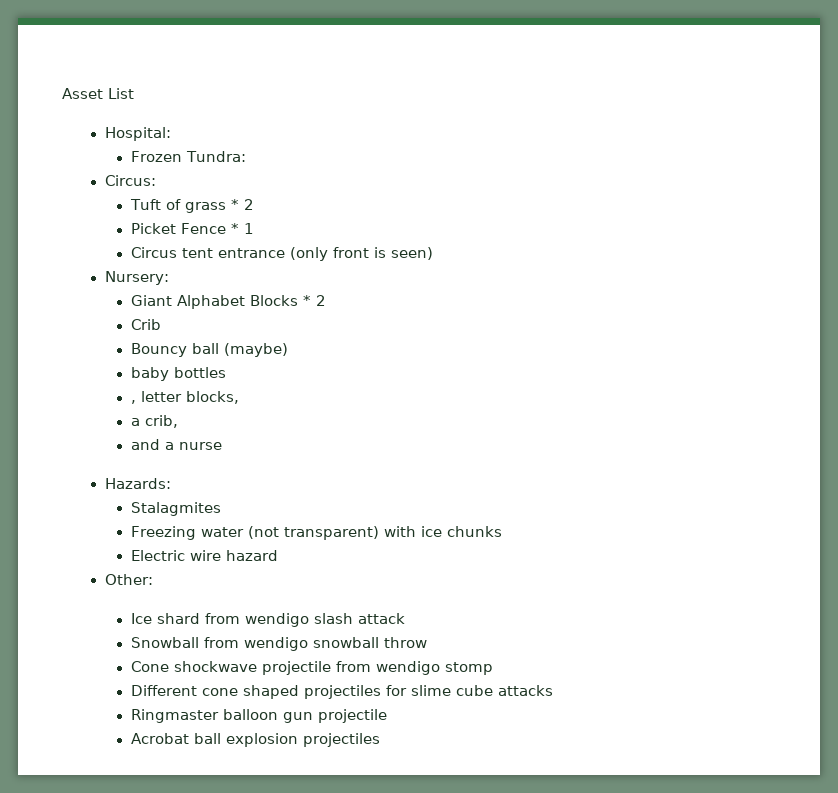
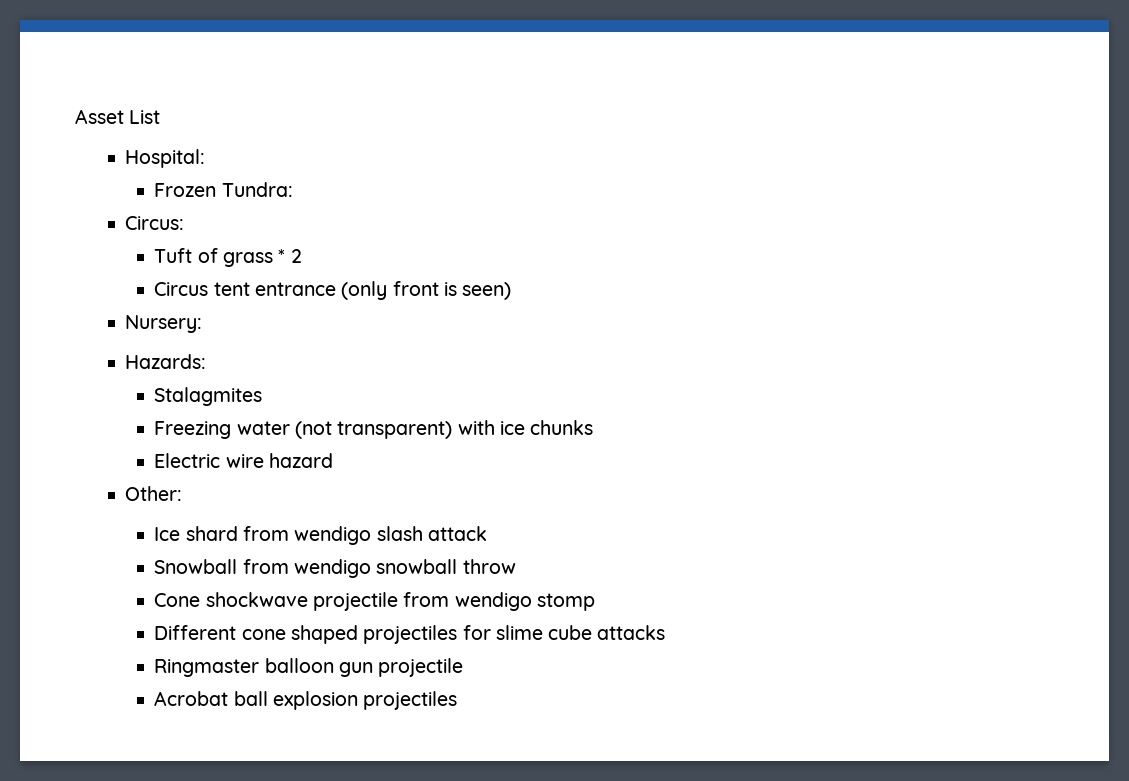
- Picket Fence * 1
- Giant Alphabet Blocks * 2
- Crib
- Bouncy ball (maybe)
- baby bottles
- , letter blocks,
- a crib,
- and a nurse

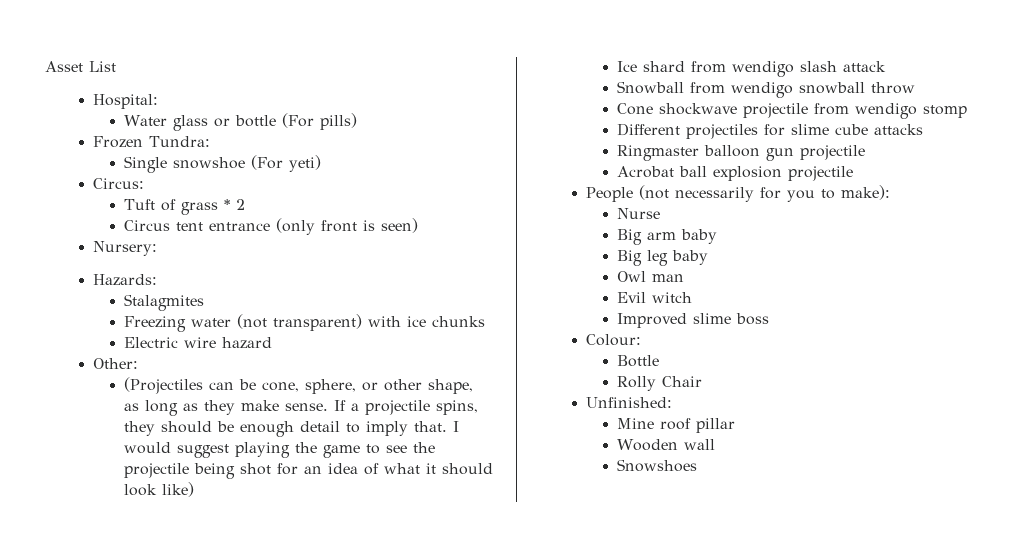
+ Water glass or bottle (For pills)
  Frozen Tundra:
+ Single snowshoe (For yeti)
+ (Projectiles can be cone, sphere, or other shape, as long as they make sense. If a projectile spins, they should be enough detail to imply that. I would suggest playing the game to see the projectile being shot for an idea of what it should look like)
- Different cone shaped projectiles for slime cube attacks
+ Different projectiles for slime cube attacks
- Acrobat ball explosion projectiles
+ Acrobat ball explosion projectile
+ People (not necessarily for you to make):
+ Nurse
+ Big arm baby
+ Big leg baby
+ Owl man
+ Evil witch
+ Improved slime boss
+ Colour:
+ Bottle
+ Rolly Chair
+ Unfinished:
+ Mine roof pillar
+ Wooden wall
+ Snowshoes

